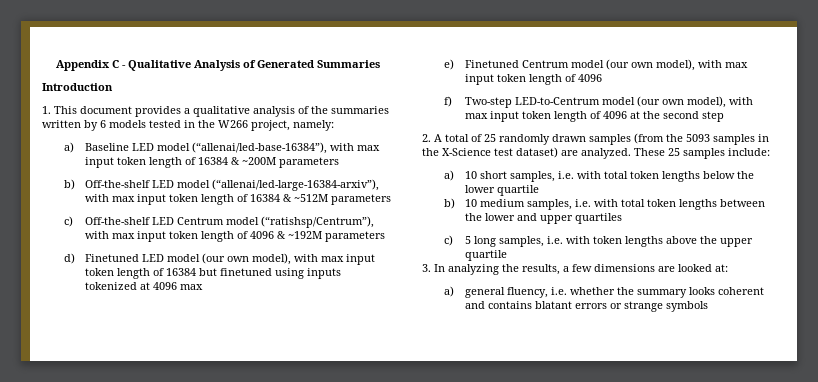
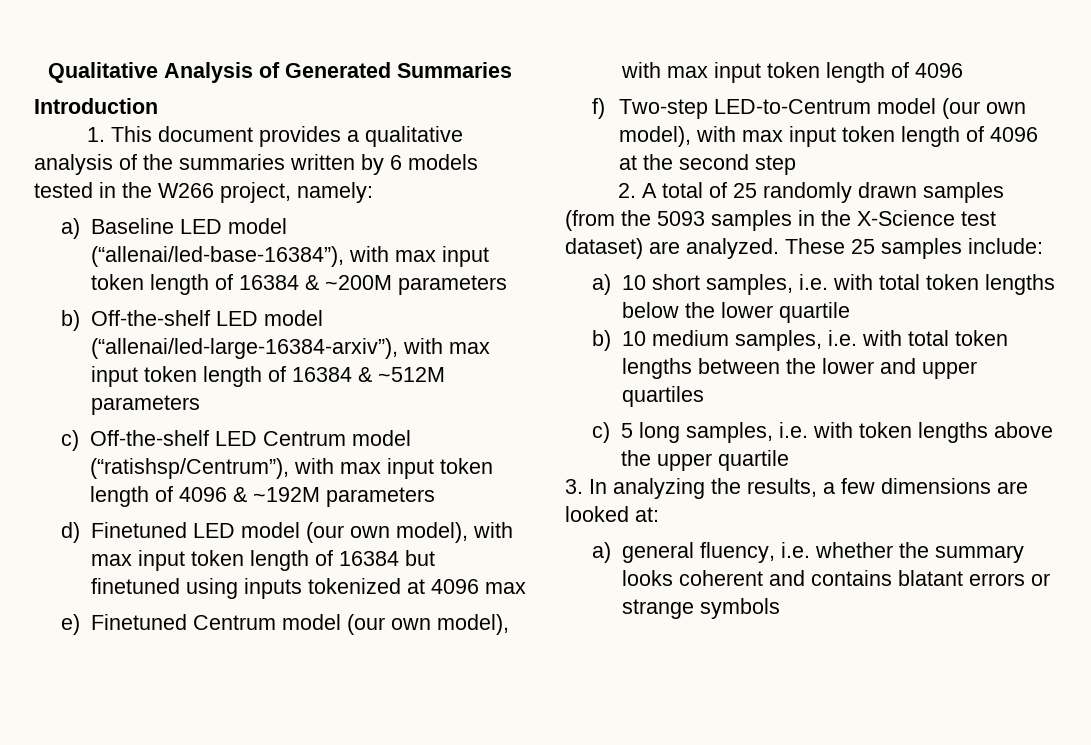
- Appendix C - Qualitative Analysis of Generated Summaries
+ Qualitative Analysis of Generated Summaries

